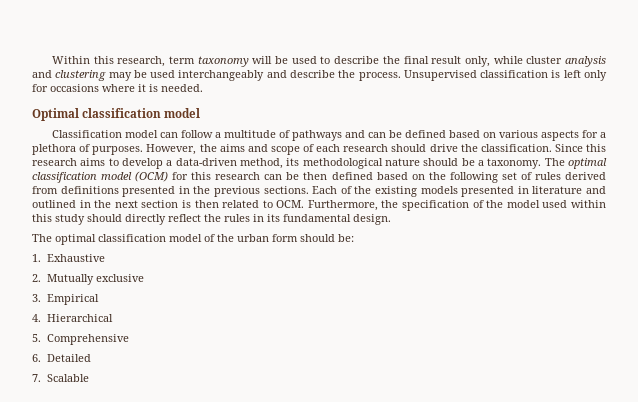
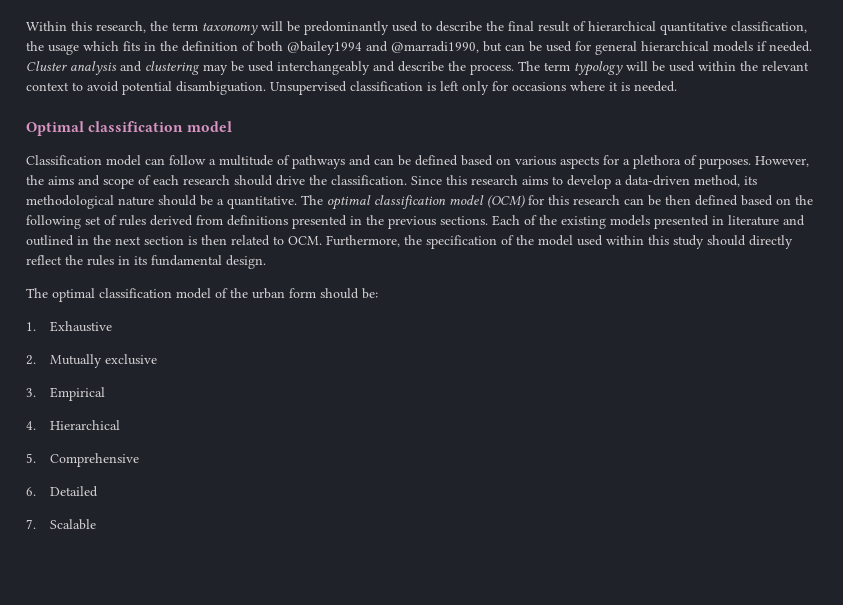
- Within this research, term taxonomy will be used to describe the final result only, while cluster analysis and clustering may be used interchangeably and describe the process.
+ Within this research, the term taxonomy will be predominantly used to describe the final result of hierarchical quantitative classification, the usage which fits in the definition of both @bailey1994 and @marradi1990, but can be used for general hierarchical models if needed. Cluster analysis and clustering may be used interchangeably and describe the process.
+ The term typology will be used within the relevant context to avoid potential disambiguation.
- Since this research aims to develop a data-driven method, its methodological nature should be a taxonomy.
+ Since this research aims to develop a data-driven method, its methodological nature should be a quantitative.

